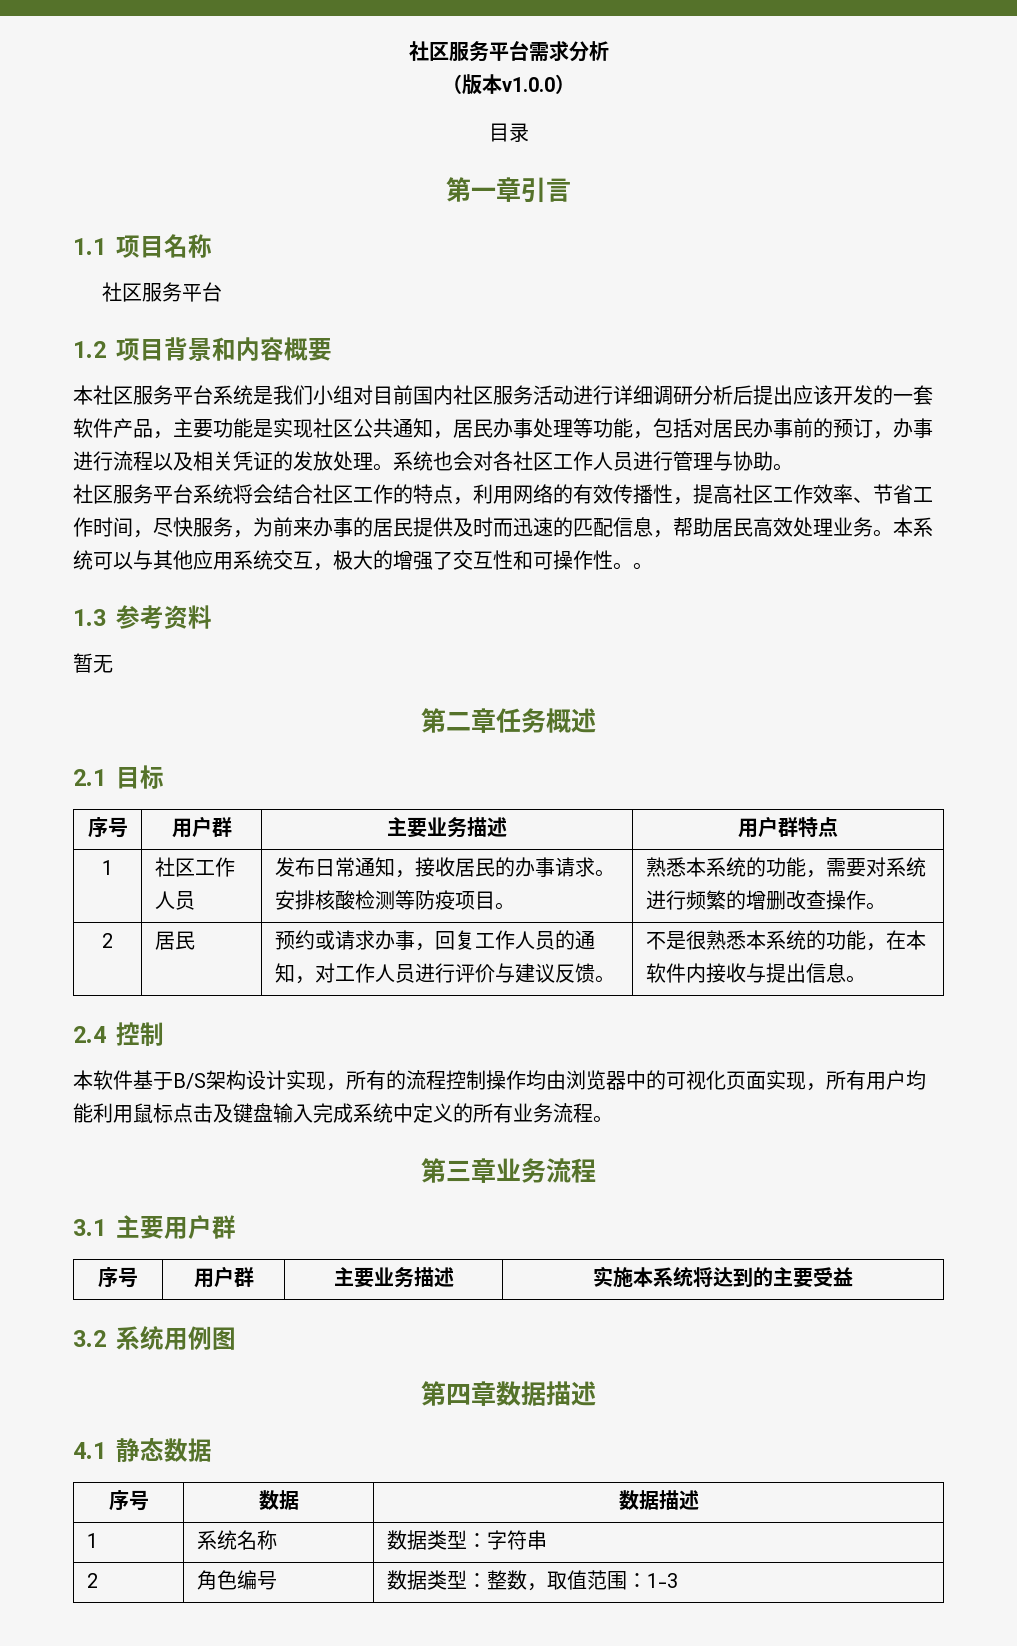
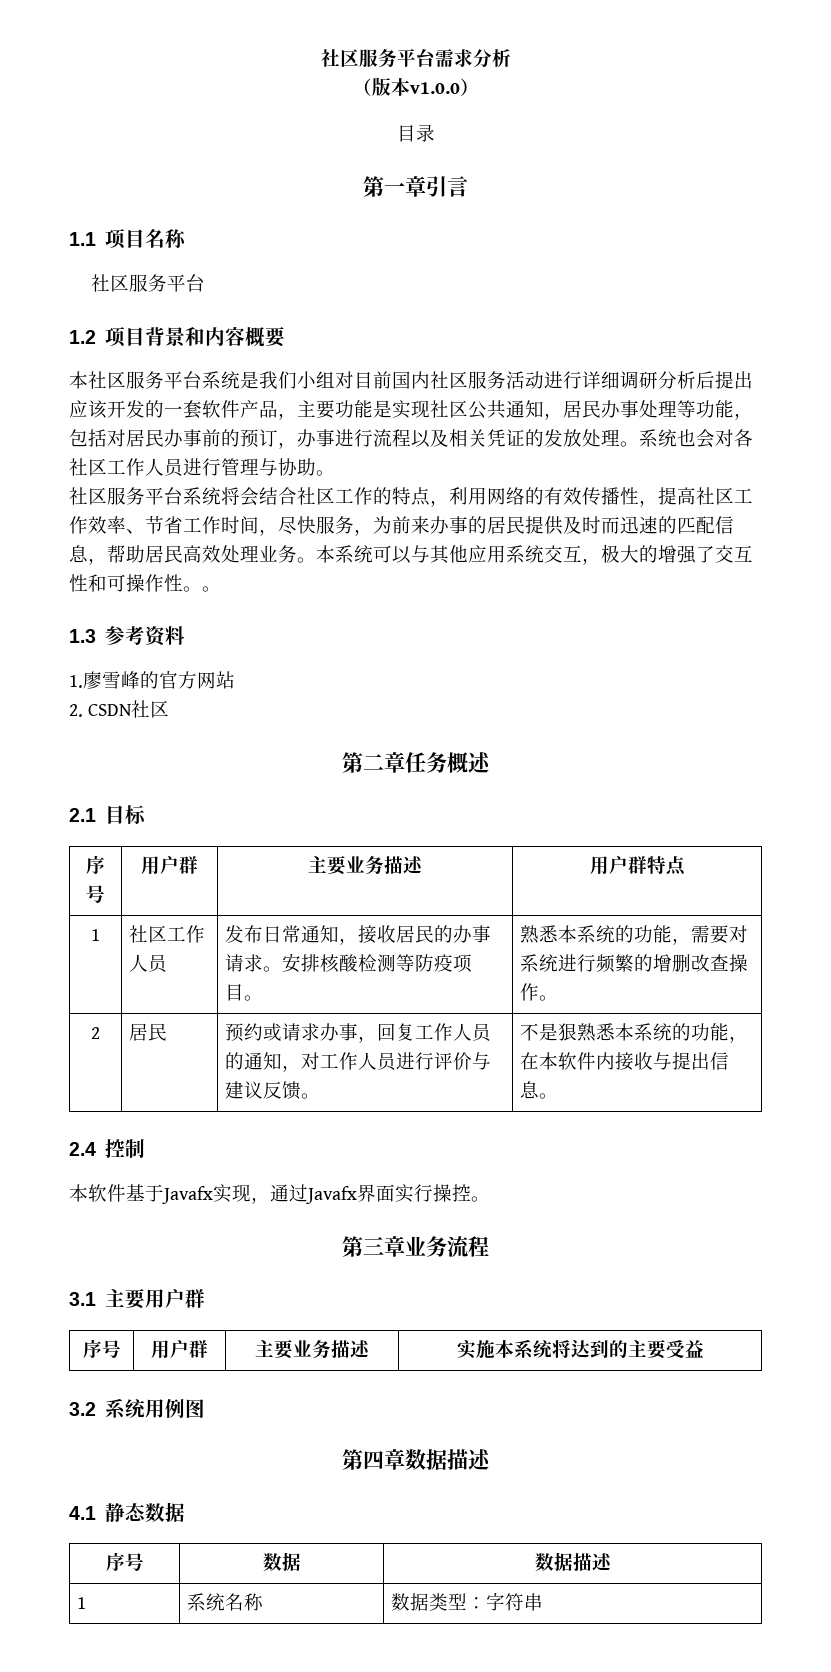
- 暂无
+ 1.廖雪峰的官方网站
+ 2. CSDN社区
- 2 | 居民 | 预约或请求办事，回复工作人员的通知，对工作人员进行评价与建议反馈。 | 不是很熟悉本系统的功能，在本软件内接收与提出信息。
+ 2 | 居民 | 预约或请求办事，回复工作人员的通知，对工作人员进行评价与建议反馈。 | 不是狠熟悉本系统的功能，在本软件内接收与提出信息。
- 本软件基于B/S架构设计实现，所有的流程控制操作均由浏览器中的可视化页面实现，所有用户均能利用鼠标点击及键盘输入完成系统中定义的所有业务流程。
+ 本软件基于Javafx实现，通过Javafx界面实行操控。
- 2 | 角色编号 | 数据类型：整数，取值范围：1-3

